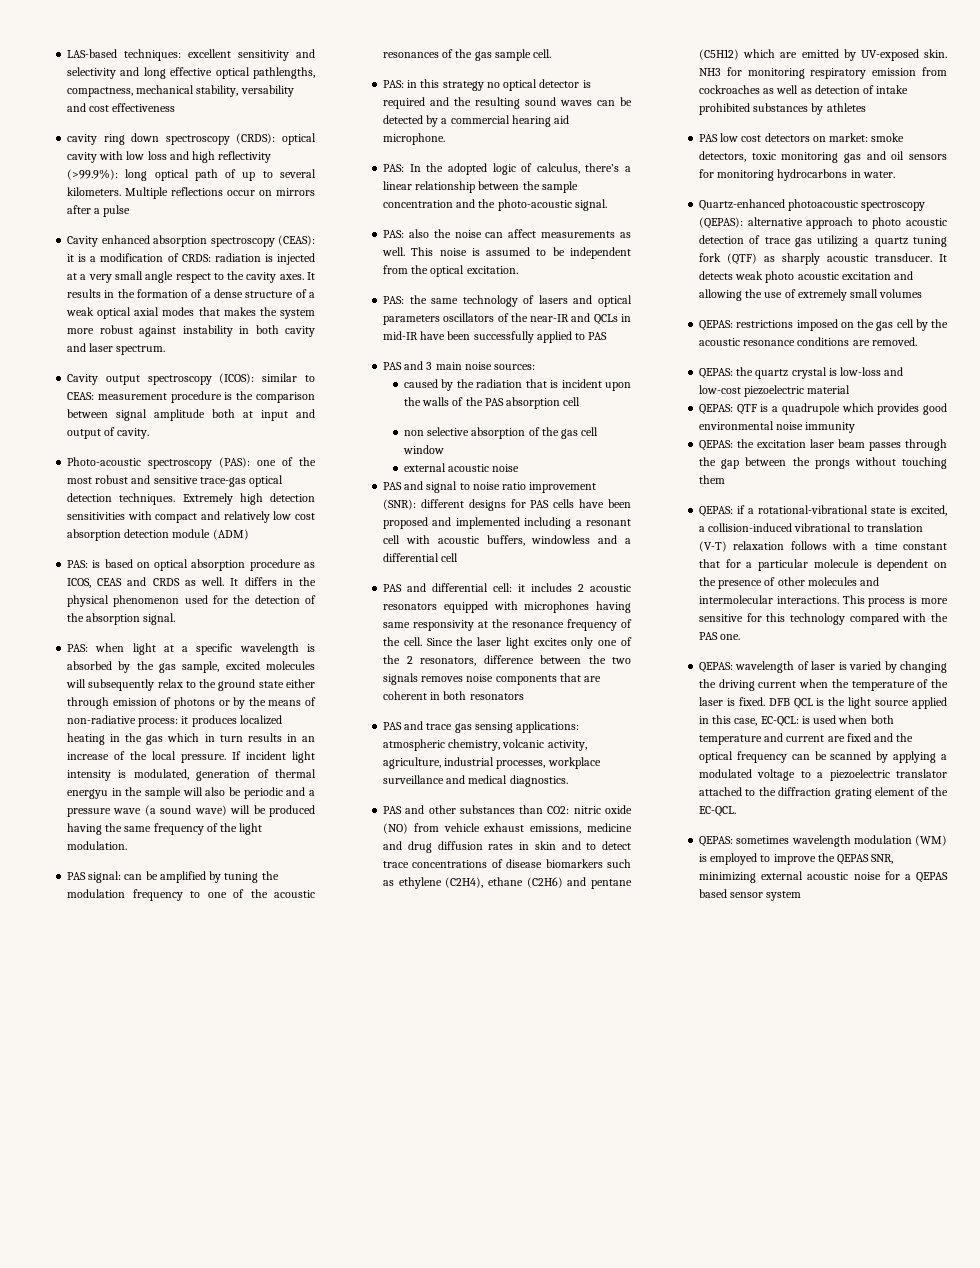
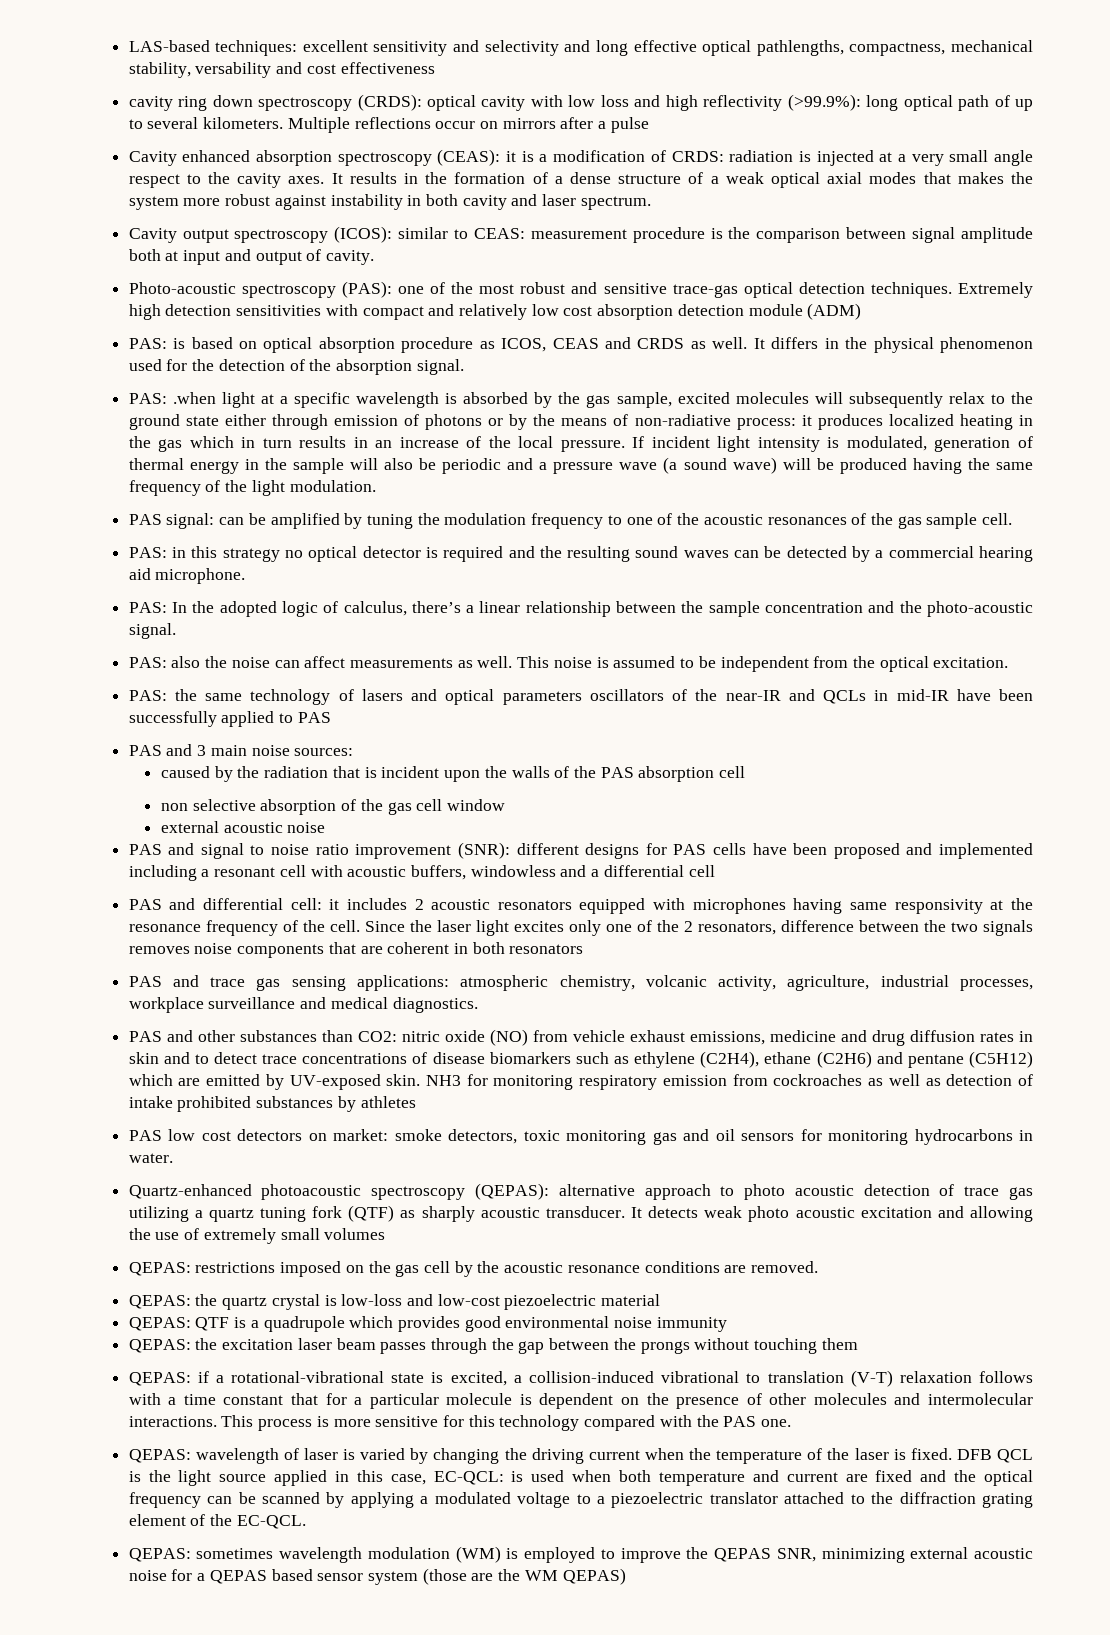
- PAS: when light at a specific wavelength is absorbed by the gas sample, excited molecules will subsequently relax to the ground state either through emission of photons or by the means of non-radiative process: it produces localized heating in the gas which in turn results in an increase of the local pressure.
+ PAS: .when light at a specific wavelength is absorbed by the gas sample, excited molecules will subsequently relax to the ground state either through emission of photons or by the means of non-radiative process: it produces localized heating in the gas which in turn results in an increase of the local pressure.
- If incident light intensity is modulated, generation of thermal energyu in the sample will also be periodic and a pressure wave (a sound wave) will be produced having the same frequency of the light modulation.
+ If incident light intensity is modulated, generation of thermal energy in the sample will also be periodic and a pressure wave (a sound wave) will be produced having the same frequency of the light modulation.
- QEPAS: sometimes wavelength modulation (WM) is employed to improve the QEPAS SNR, minimizing external acoustic noise for a QEPAS based sensor system
+ QEPAS: sometimes wavelength modulation (WM) is employed to improve the QEPAS SNR, minimizing external acoustic noise for a QEPAS based sensor system (those are the WM QEPAS)

